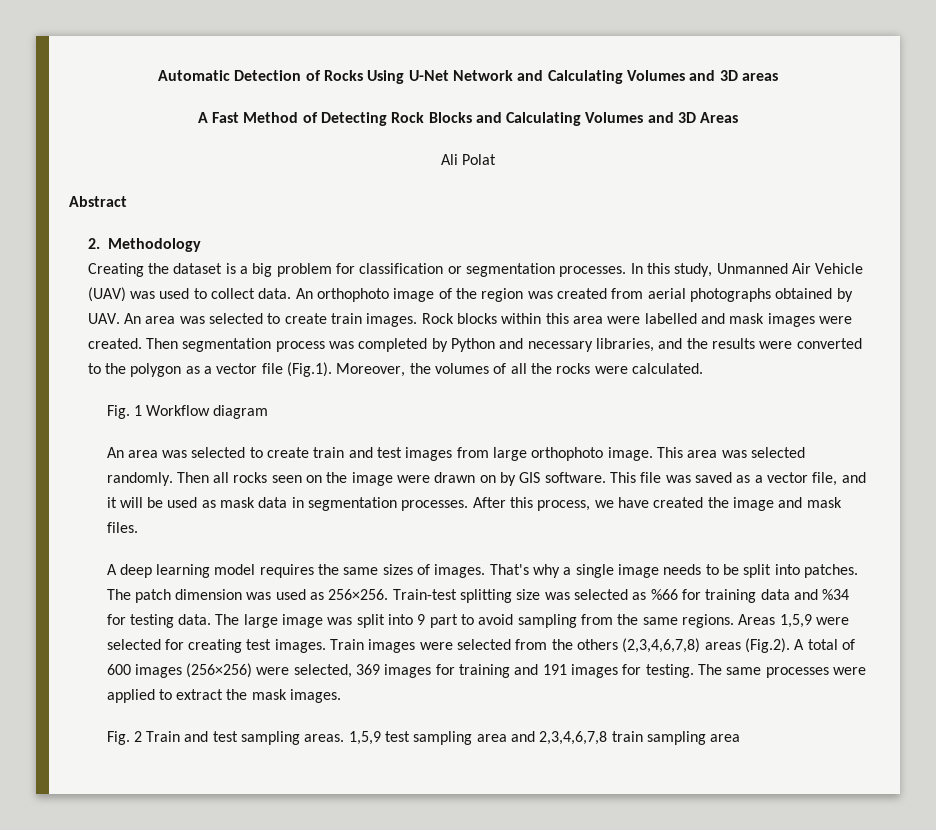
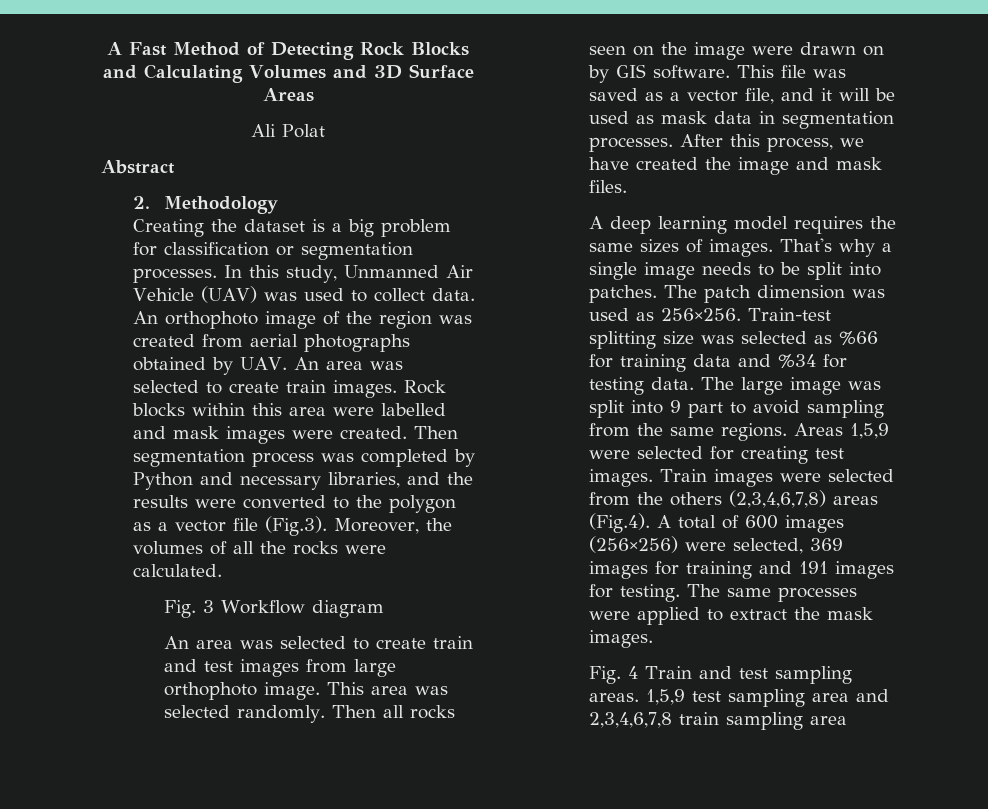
- Automatic Detection of Rocks Using U-Net Network and Calculating Volumes and 3D areas
- A Fast Method of Detecting Rock Blocks and Calculating Volumes and 3D Areas
+ A Fast Method of Detecting Rock Blocks and Calculating Volumes and 3D Surface Areas
- Then segmentation process was completed by Python and necessary libraries, and the results were converted to the polygon as a vector file (Fig.1). Moreover, the volumes of all the rocks were calculated.
+ Then segmentation process was completed by Python and necessary libraries, and the results were converted to the polygon as a vector file (Fig.3). Moreover, the volumes of all the rocks were calculated.
- Fig. 1 Workflow diagram
+ Fig. 3 Workflow diagram
- Train images were selected from the others (2,3,4,6,7,8) areas (Fig.2). A total of 600 images (256×256) were selected, 369 images for training and 191 images for testing.
+ Train images were selected from the others (2,3,4,6,7,8) areas (Fig.4). A total of 600 images (256×256) were selected, 369 images for training and 191 images for testing.
- Fig. 2 Train and test sampling areas.
+ Fig. 4 Train and test sampling areas.

